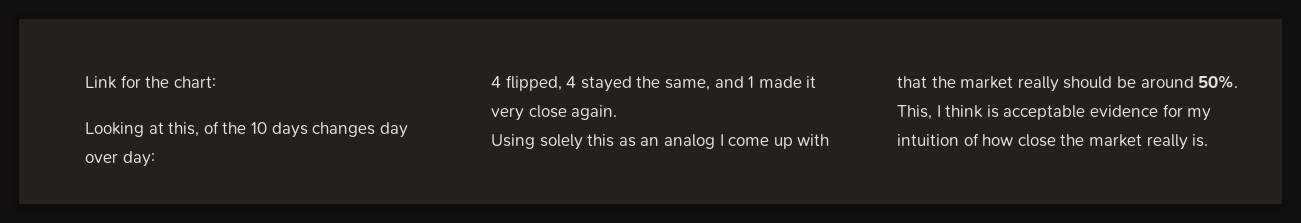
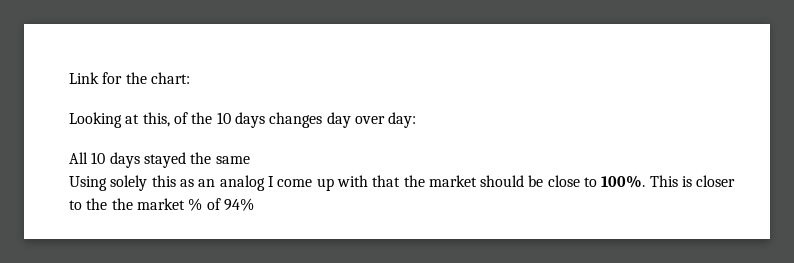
- 4 flipped, 4 stayed the same, and 1 made it very close again.
+ All 10 days stayed the same
- Using solely this as an analog I come up with that the market really should be around 50%. This, I think is acceptable evidence for my intuition of how close the market really is.
+ Using solely this as an analog I come up with that the market should be close to 100%. This is closer to the the market % of 94%

